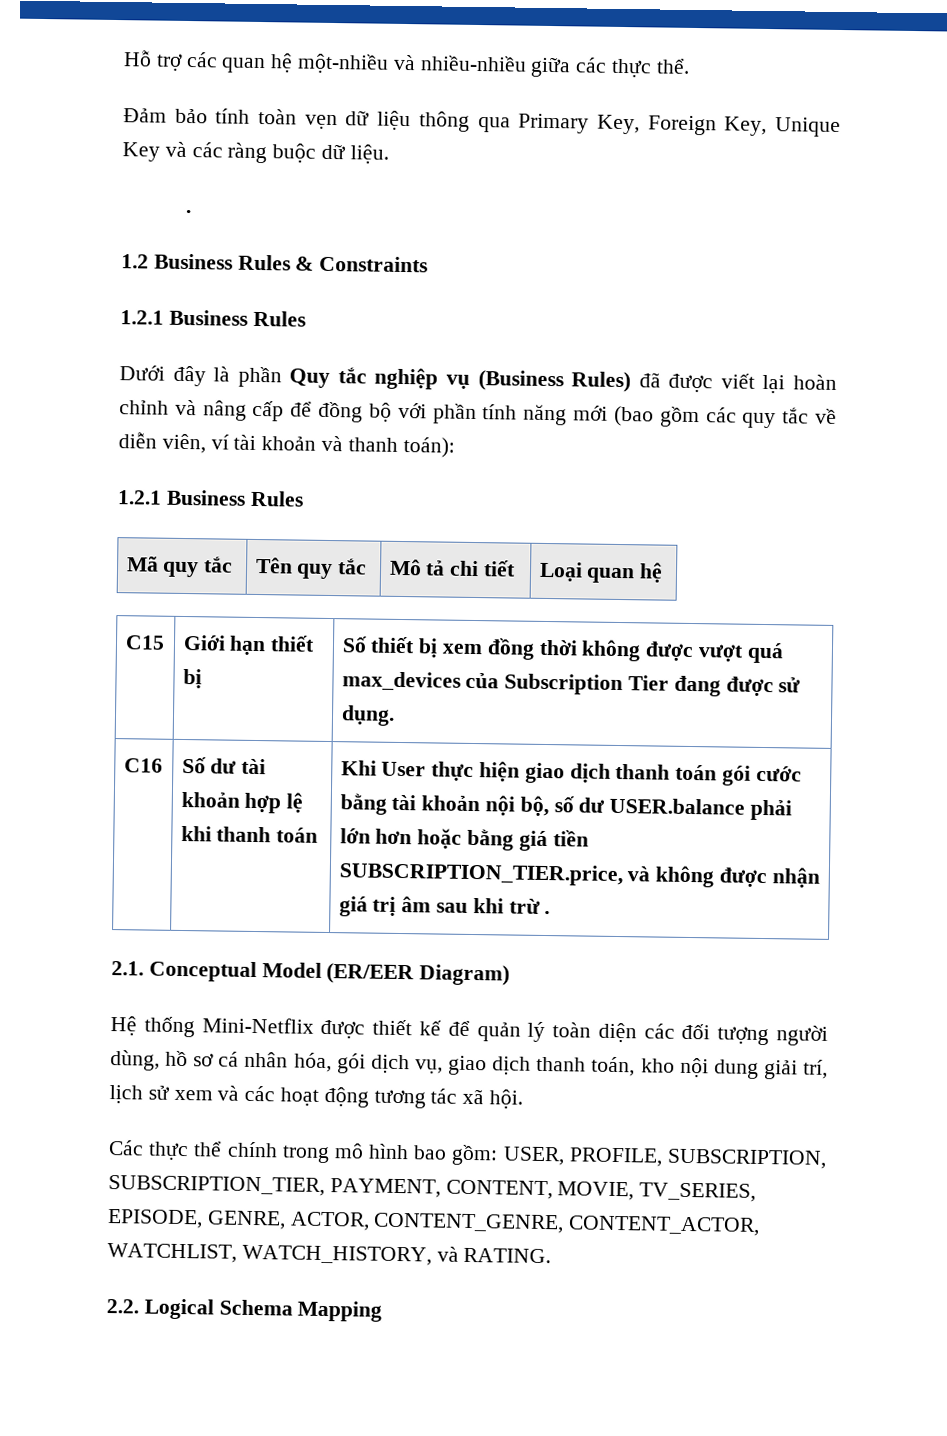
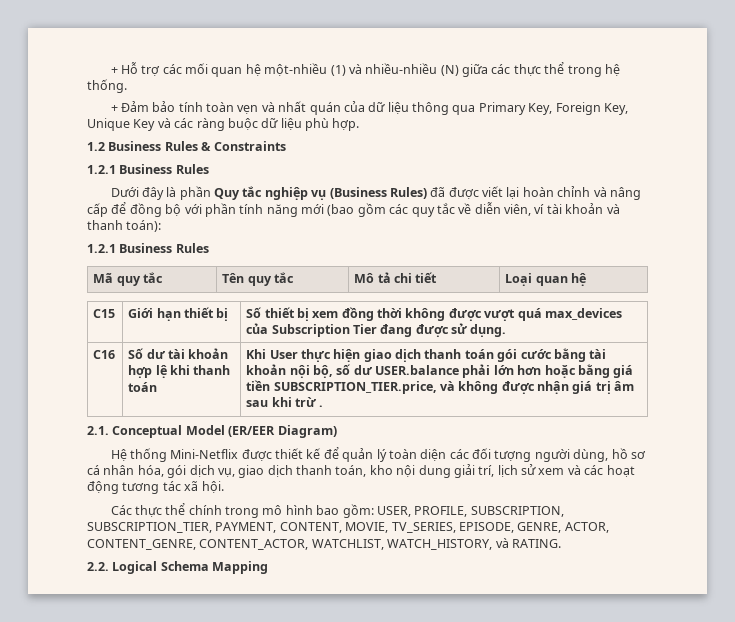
- Hỗ trợ các quan hệ một-nhiều và nhiều-nhiều giữa các thực thể.
- Đảm bảo tính toàn vẹn dữ liệu thông qua Primary Key, Foreign Key, Unique Key và các ràng buộc dữ liệu.
- .
+ + Hỗ trợ các mối quan hệ một-nhiều (1) và nhiều-nhiều (N) giữa các thực thể trong hệ thống.
+ + Đảm bảo tính toàn vẹn và nhất quán của dữ liệu thông qua Primary Key, Foreign Key, Unique Key và các ràng buộc dữ liệu phù hợp.

